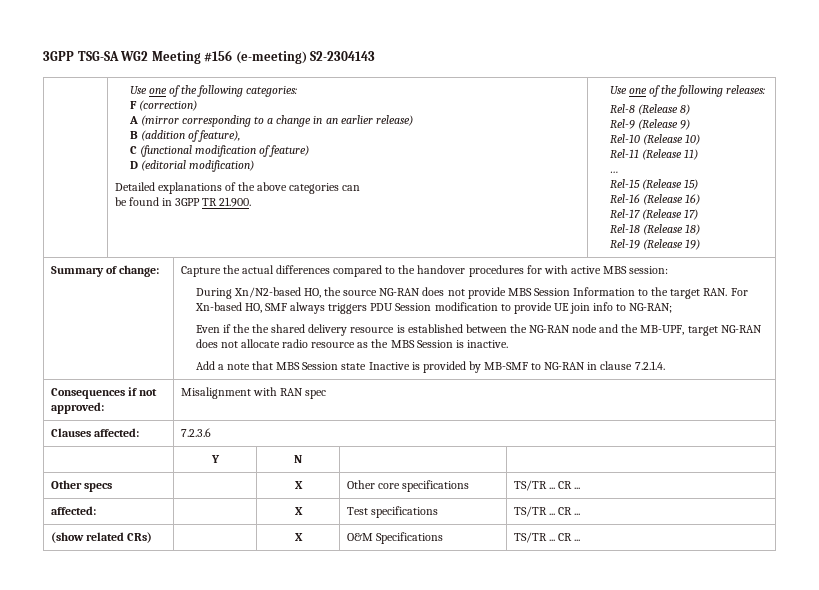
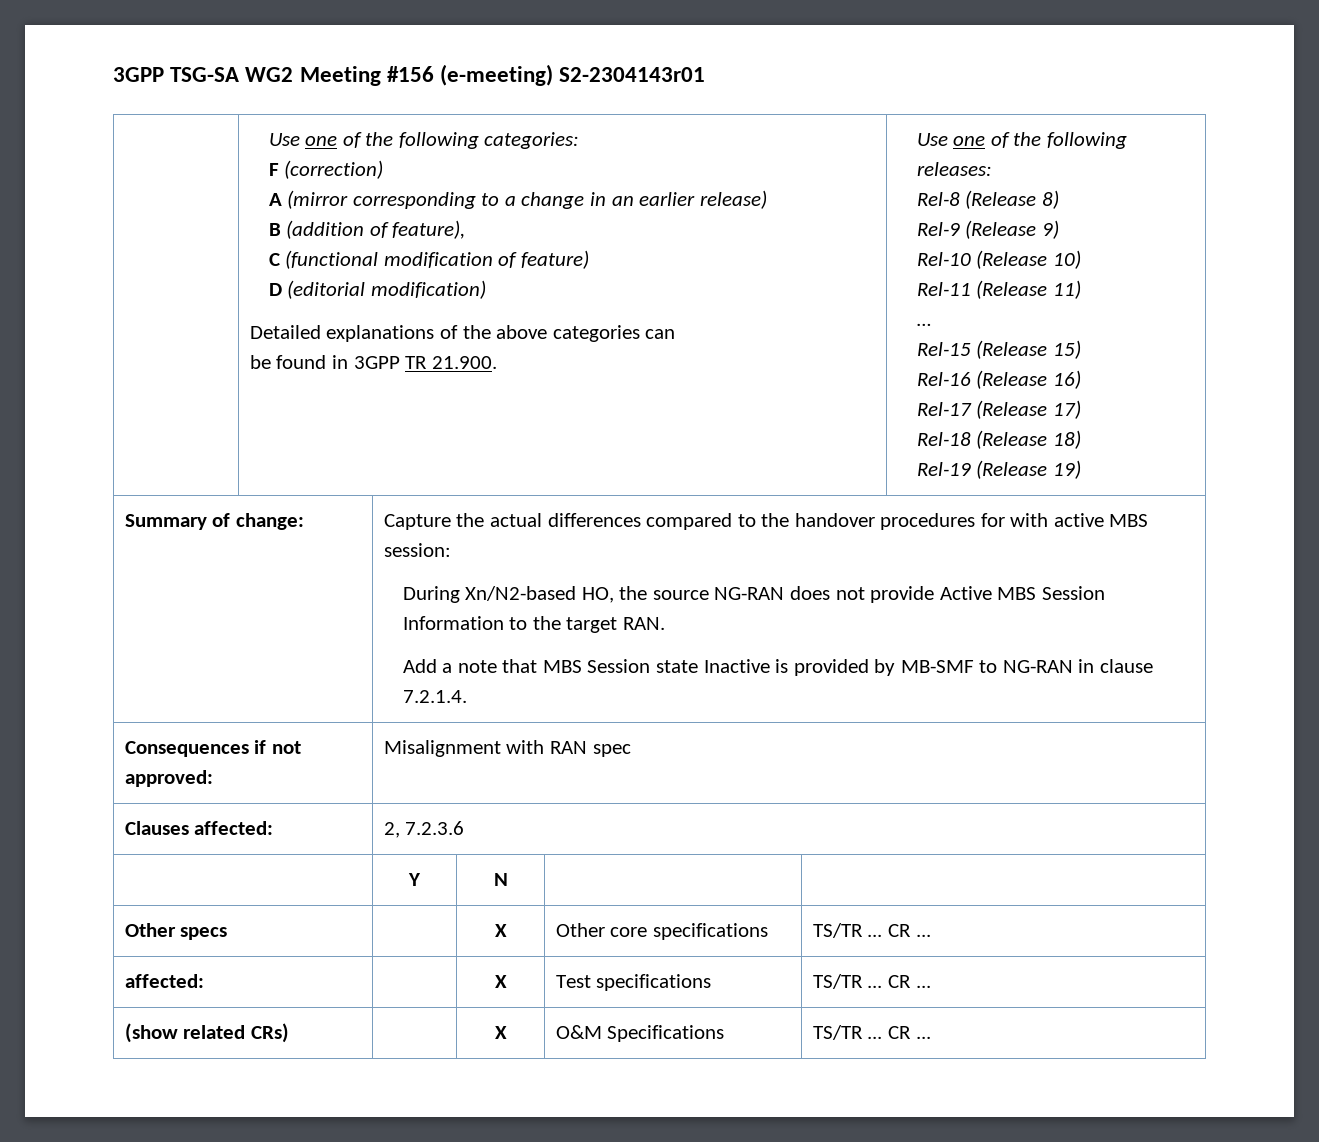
- 3GPP TSG-SA WG2 Meeting #156 (e-meeting) S2-2304143
+ 3GPP TSG-SA WG2 Meeting #156 (e-meeting) S2-2304143r01
- During Xn/N2-based HO, the source NG-RAN does not provide MBS Session Information to the target RAN. For Xn-based HO, SMF always triggers PDU Session modification to provide UE join info to NG-RAN;
- Even if the the shared delivery resource is established between the NG-RAN node and the MB-UPF, target NG-RAN does not allocate radio resource as the MBS Session is inactive.
+ During Xn/N2-based HO, the source NG-RAN does not provide Active MBS Session Information to the target RAN.
- Clauses affected: | 7.2.3.6
+ Clauses affected: | 2, 7.2.3.6

